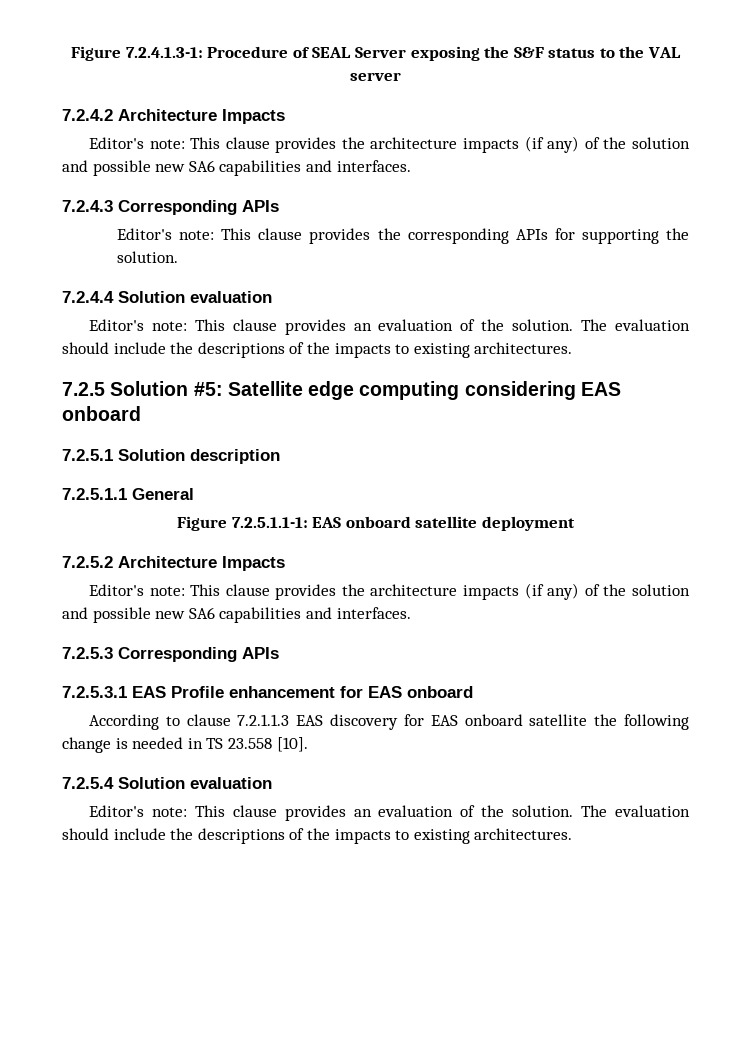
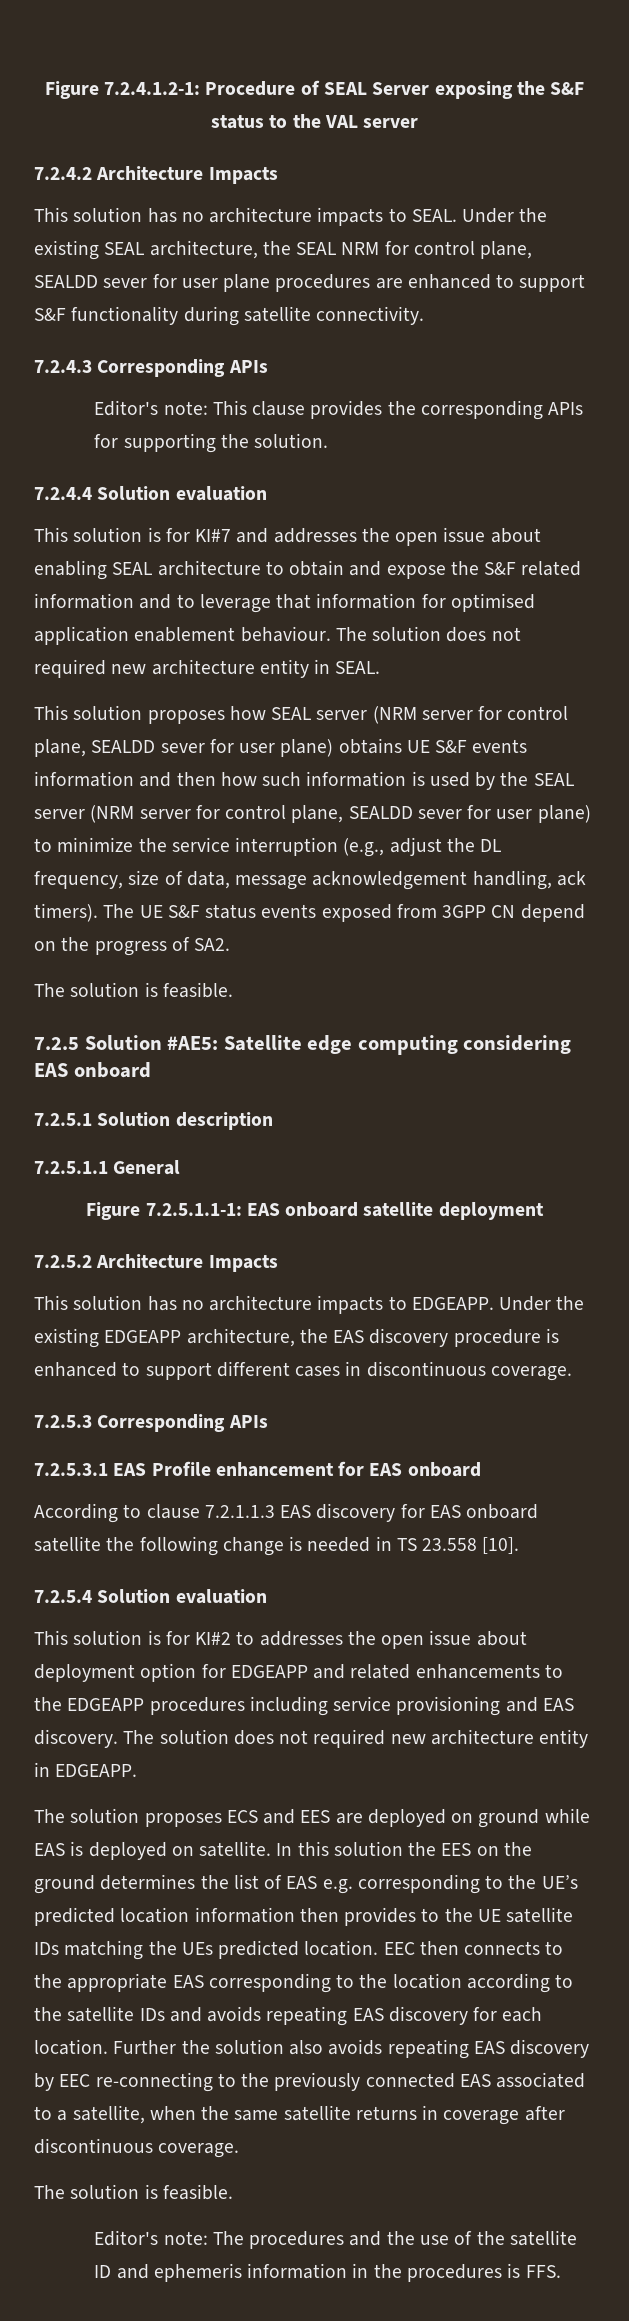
- Figure 7.2.4.1.3-1: Procedure of SEAL Server exposing the S&F status to the VAL server
+ Figure 7.2.4.1.2-1: Procedure of SEAL Server exposing the S&F status to the VAL server
  7.2.4.2 Architecture Impacts
- Editor's note: This clause provides the architecture impacts (if any) of the solution and possible new SA6 capabilities and interfaces.
+ This solution has no architecture impacts to SEAL. Under the existing SEAL architecture, the SEAL NRM for control plane, SEALDD sever for user plane procedures are enhanced to support S&F functionality during satellite connectivity.
  7.2.4.4 Solution evaluation
- Editor's note: This clause provides an evaluation of the solution. The evaluation should include the descriptions of the impacts to existing architectures.
+ This solution is for KI#7 and addresses the open issue about enabling SEAL architecture to obtain and expose the S&F related information and to leverage that information for optimised application enablement behaviour. The solution does not required new architecture entity in SEAL.
+ This solution proposes how SEAL server (NRM server for control plane, SEALDD sever for user plane) obtains UE S&F events information and then how such information is used by the SEAL server (NRM server for control plane, SEALDD sever for user plane) to minimize the service interruption (e.g., adjust the DL frequency, size of data, message acknowledgement handling, ack timers). The UE S&F status events exposed from 3GPP CN depend on the progress of SA2.
+ The solution is feasible.
- 7.2.5 Solution #5: Satellite edge computing considering EAS onboard
+ 7.2.5 Solution #AE5: Satellite edge computing considering EAS onboard
  7.2.5.2 Architecture Impacts
- Editor's note: This clause provides the architecture impacts (if any) of the solution and possible new SA6 capabilities and interfaces.
+ This solution has no architecture impacts to EDGEAPP. Under the existing EDGEAPP architecture, the EAS discovery procedure is enhanced to support different cases in discontinuous coverage.
  7.2.5.4 Solution evaluation
- Editor's note: This clause provides an evaluation of the solution. The evaluation should include the descriptions of the impacts to existing architectures.
+ This solution is for KI#2 to addresses the open issue about deployment option for EDGEAPP and related enhancements to the EDGEAPP procedures including service provisioning and EAS discovery. The solution does not required new architecture entity in EDGEAPP.
+ The solution proposes ECS and EES are deployed on ground while EAS is deployed on satellite. In this solution the EES on the ground determines the list of EAS e.g. corresponding to the UE’s predicted location information then provides to the UE satellite IDs matching the UEs predicted location. EEC then connects to the appropriate EAS corresponding to the location according to the satellite IDs and avoids repeating EAS discovery for each location. Further the solution also avoids repeating EAS discovery by EEC re-connecting to the previously connected EAS associated to a satellite, when the same satellite returns in coverage after discontinuous coverage.
+ The solution is feasible.
+ Editor's note: The procedures and the use of the satellite ID and ephemeris information in the procedures is FFS.

